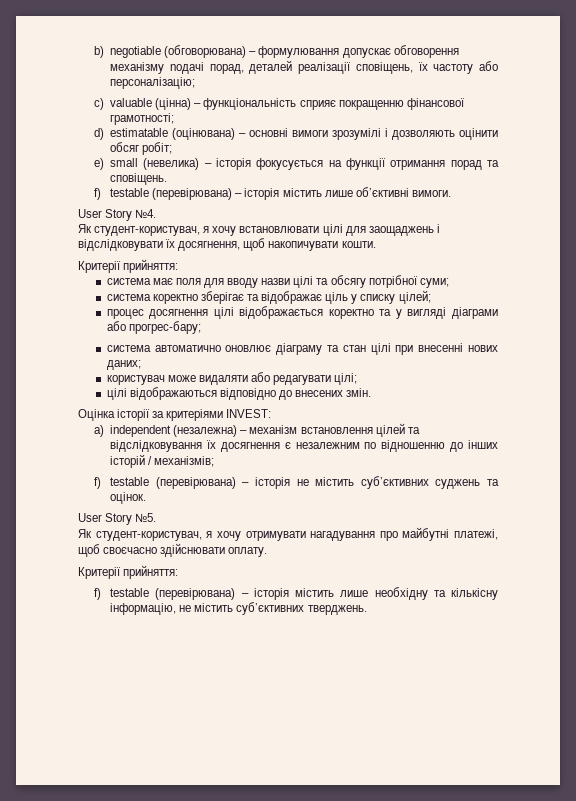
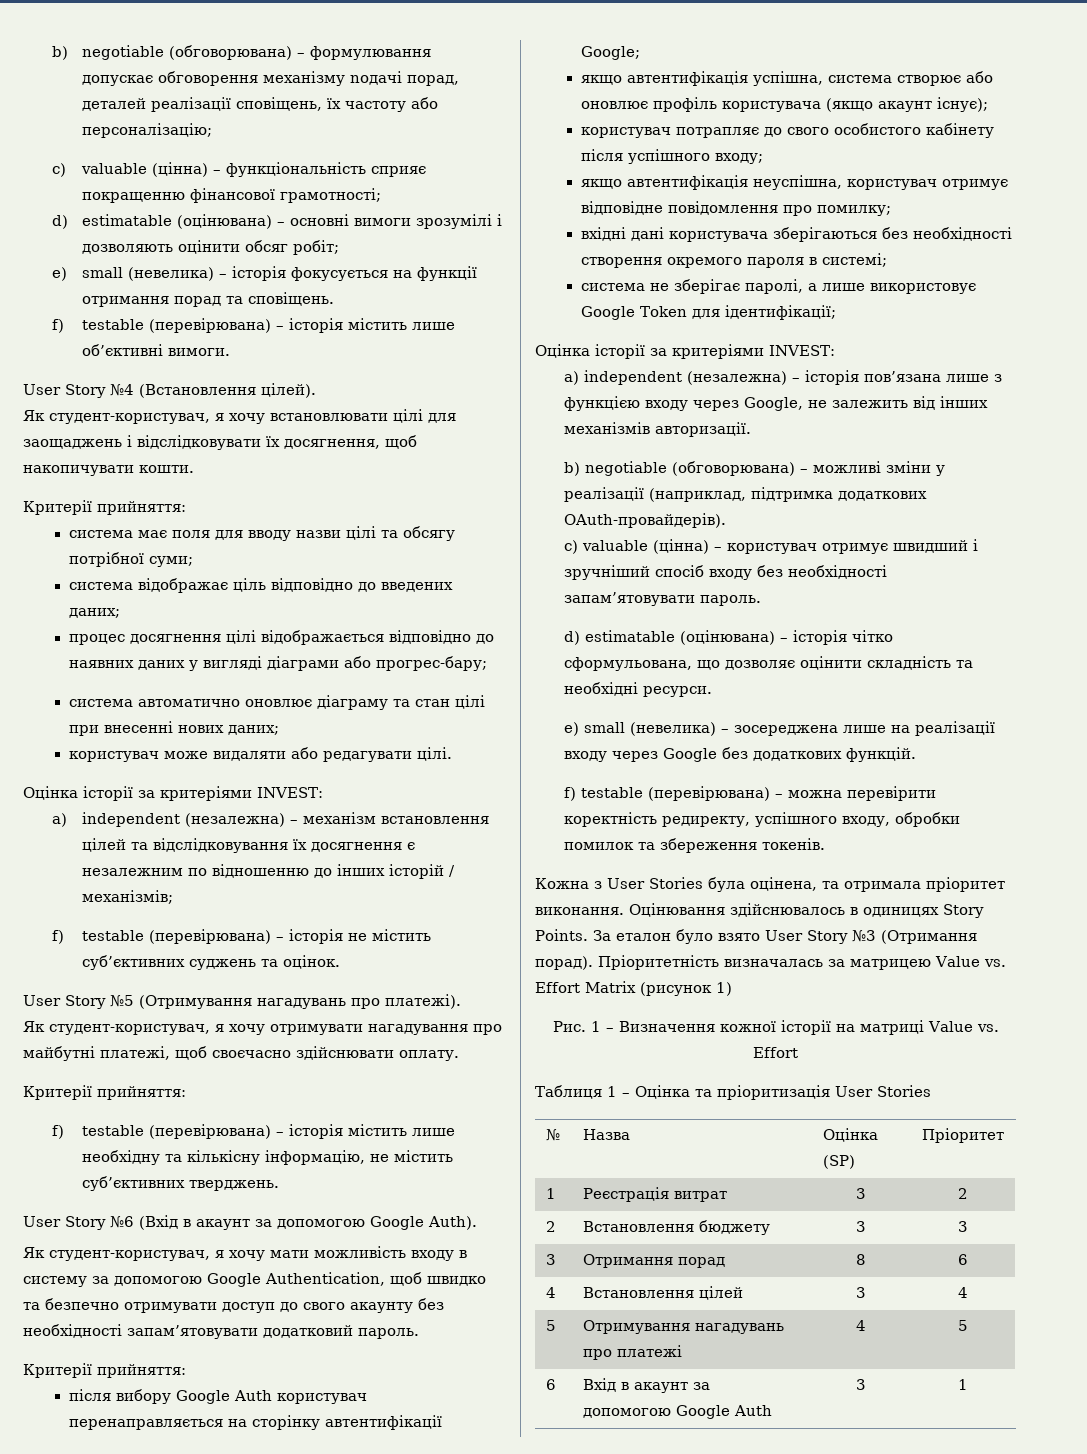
- User Story №4.
+ User Story №4 (Встановлення цілей).
- система коректно зберігає та відображає ціль у списку цілей;
+ система відображає ціль відповідно до введених даних;
- процес досягнення цілі відображається коректно та у вигляді діаграми або прогрес-бару;
+ процес досягнення цілі відображається відповідно до наявних даних у вигляді діаграми або прогрес-бару;
- користувач може видаляти або редагувати цілі;
- цілі відображаються відповідно до внесених змін.
+ користувач може видаляти або редагувати цілі.
- User Story №5.
+ User Story №5 (Отримування нагадувань про платежі).
+ User Story №6 (Вхід в акаунт за допомогою Google Auth).
+ Як студент-користувач, я хочу мати можливість входу в систему за допомогою Google Authentication, щоб швидко та безпечно отримувати доступ до свого акаунту без необхідності запам’ятовувати додатковий пароль.
+ Критерії прийняття:
+ після вибору Google Auth користувач перенаправляється на сторінку автентифікації Google;
+ якщо автентифікація успішна, система створює або оновлює профіль користувача (якщо акаунт існує);
+ користувач потрапляє до свого особистого кабінету після успішного входу;
+ якщо автентифікація неуспішна, користувач отримує відповідне повідомлення про помилку;
+ вхідні дані користувача зберігаються без необхідності створення окремого пароля в системі;
+ система не зберігає паролі, а лише використовує Google Token для ідентифікації;
+ Оцінка історії за критеріями INVEST:
+ a) independent (незалежна) – історія пов’язана лише з функцією входу через Google, не залежить від інших механізмів авторизації.
+ b) negotiable (обговорювана) – можливі зміни у реалізації (наприклад, підтримка додаткових OAuth-провайдерів).
+ c) valuable (цінна) – користувач отримує швидший і зручніший спосіб входу без необхідності запам’ятовувати пароль.
+ d) estimatable (оцінювана) – історія чітко сформульована, що дозволяє оцінити складність та необхідні ресурси.
+ e) small (невелика) – зосереджена лише на реалізації входу через Google без додаткових функцій.
+ f) testable (перевірювана) – можна перевірити коректність редиректу, успішного входу, обробки помилок та збереження токенів.
+ Кожна з User Stories була оцінена, та отримала пріоритет виконання. Оцінювання здійснювалось в одиницях Story Points. За еталон було взято User Story №3 (Отримання порад). Пріоритетність визначалась за матрицею Value vs. Effort Matrix (рисунок 1)
+ Рис. 1 – Визначення кожної історії на матриці Value vs. Effort
+ Таблиця 1 – Оцінка та пріоритизація User Stories
+ № | Назва | Оцінка (SP) | Пріоритет
+ 1 | Реєстрація витрат | 3 | 2
+ 2 | Встановлення бюджету | 3 | 3
+ 3 | Отримання порад | 8 | 6
+ 4 | Встановлення цілей | 3 | 4
+ 5 | Отримування нагадувань про платежі | 4 | 5
+ 6 | Вхід в акаунт за допомогою Google Auth | 3 | 1

